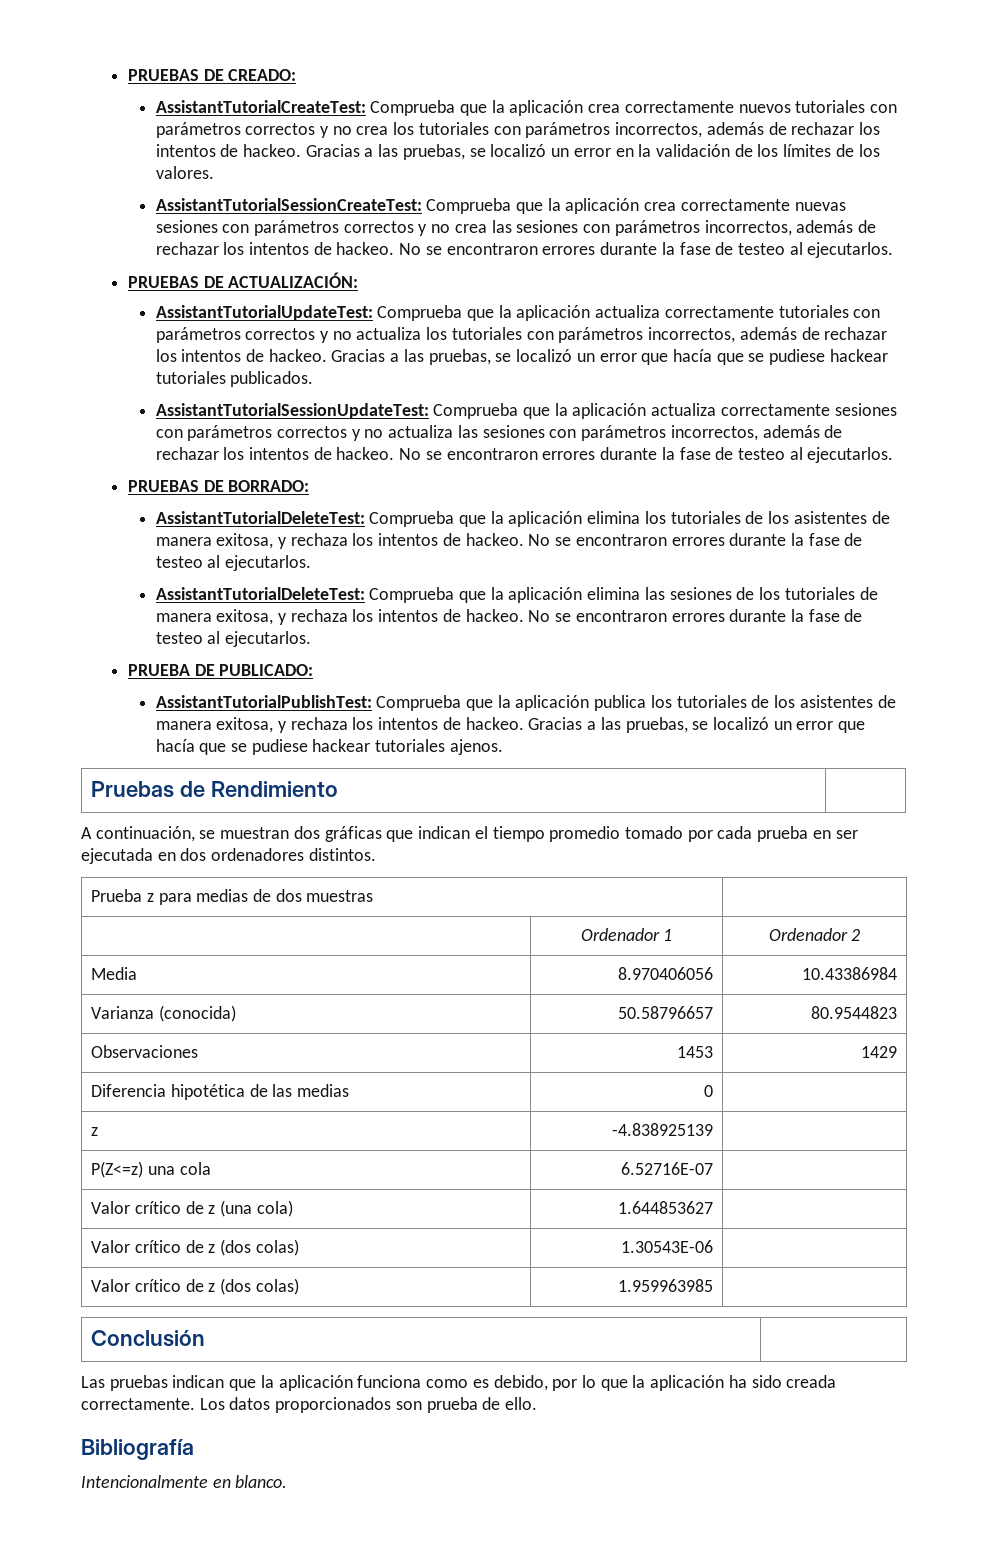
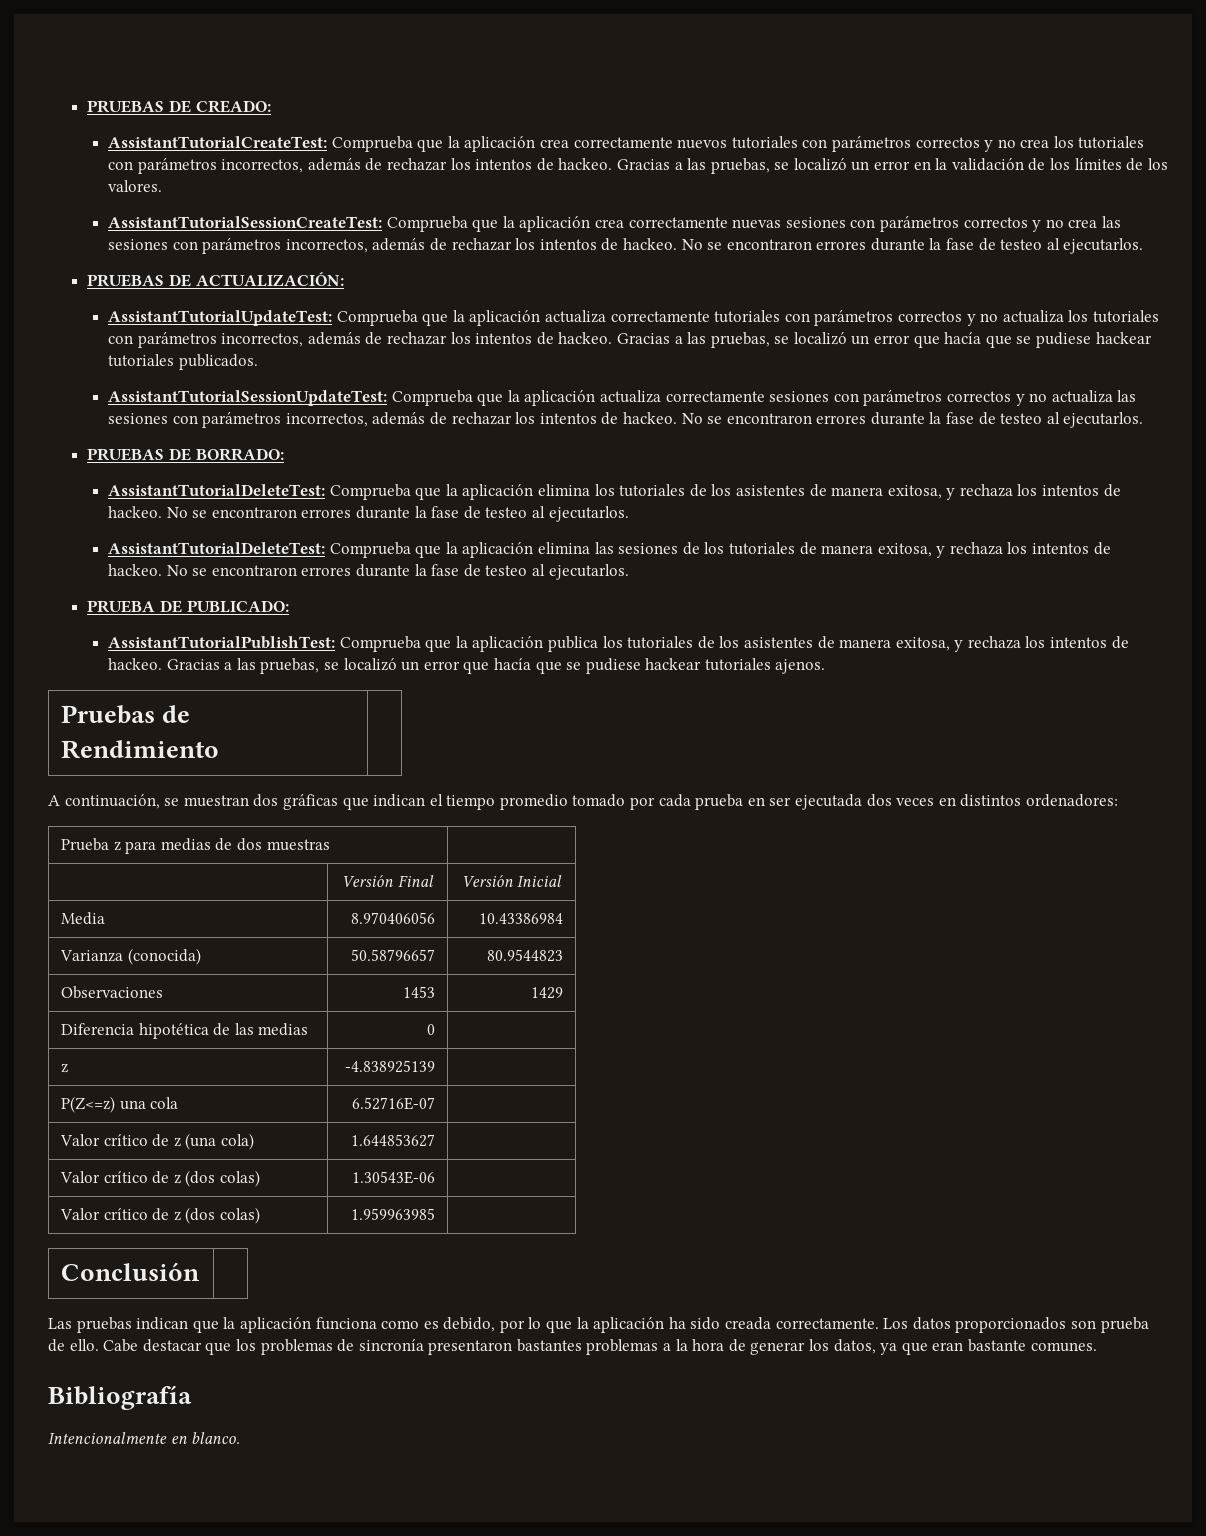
- A continuación, se muestran dos gráficas que indican el tiempo promedio tomado por cada prueba en ser ejecutada en dos ordenadores distintos.
+ A continuación, se muestran dos gráficas que indican el tiempo promedio tomado por cada prueba en ser ejecutada dos veces en distintos ordenadores:
- | Ordenador 1 | Ordenador 2
+ | Versión Final | Versión Inicial
+ Cabe destacar que los problemas de sincronía presentaron bastantes problemas a la hora de generar los datos, ya que eran bastante comunes.

